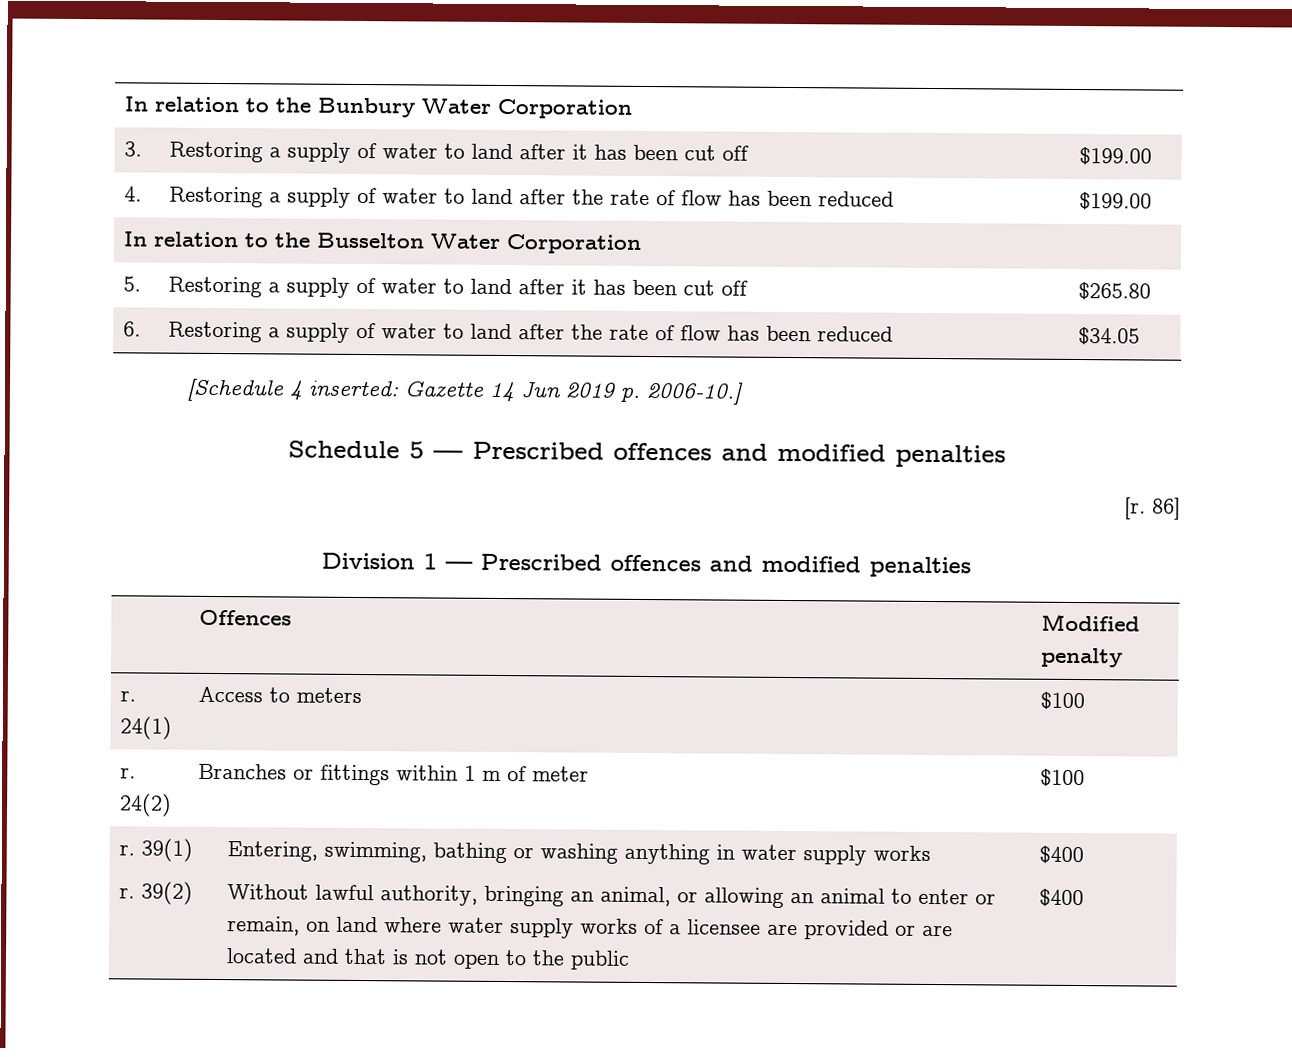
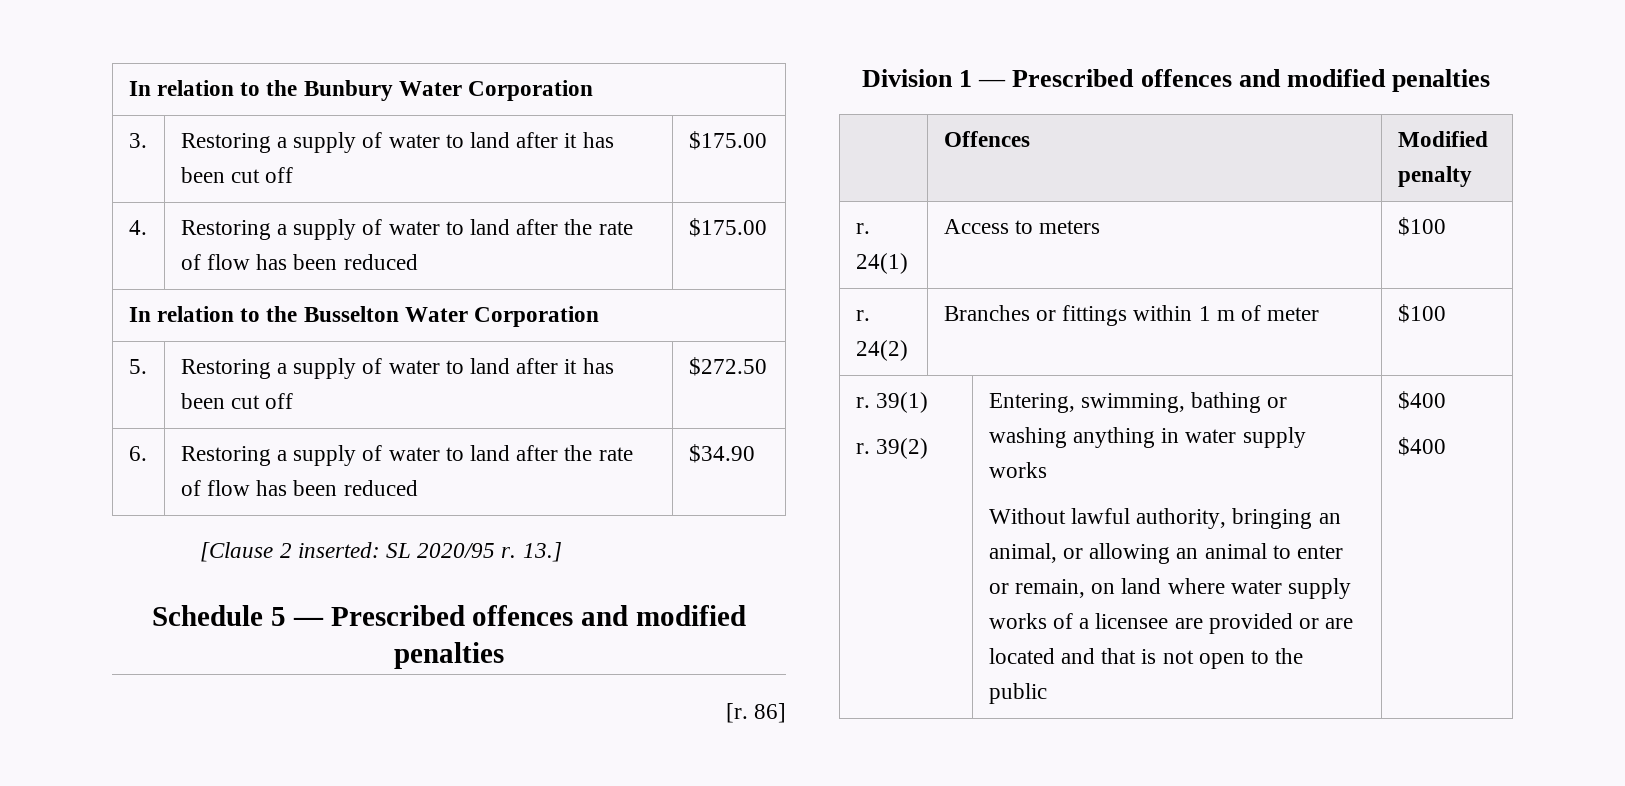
- 3. | Restoring a supply of water to land after it has been cut off | $199.00
+ 3. | Restoring a supply of water to land after it has been cut off | $175.00
- 4. | Restoring a supply of water to land after the rate of flow has been reduced | $199.00
+ 4. | Restoring a supply of water to land after the rate of flow has been reduced | $175.00
- 5. | Restoring a supply of water to land after it has been cut off | $265.80
+ 5. | Restoring a supply of water to land after it has been cut off | $272.50
- 6. | Restoring a supply of water to land after the rate of flow has been reduced | $34.05
- [Schedule 4 inserted: Gazette 14 Jun 2019 p. 2006-10.]
+ 6. | Restoring a supply of water to land after the rate of flow has been reduced | $34.90
+ [Clause 2 inserted: SL 2020/95 r. 13.]

